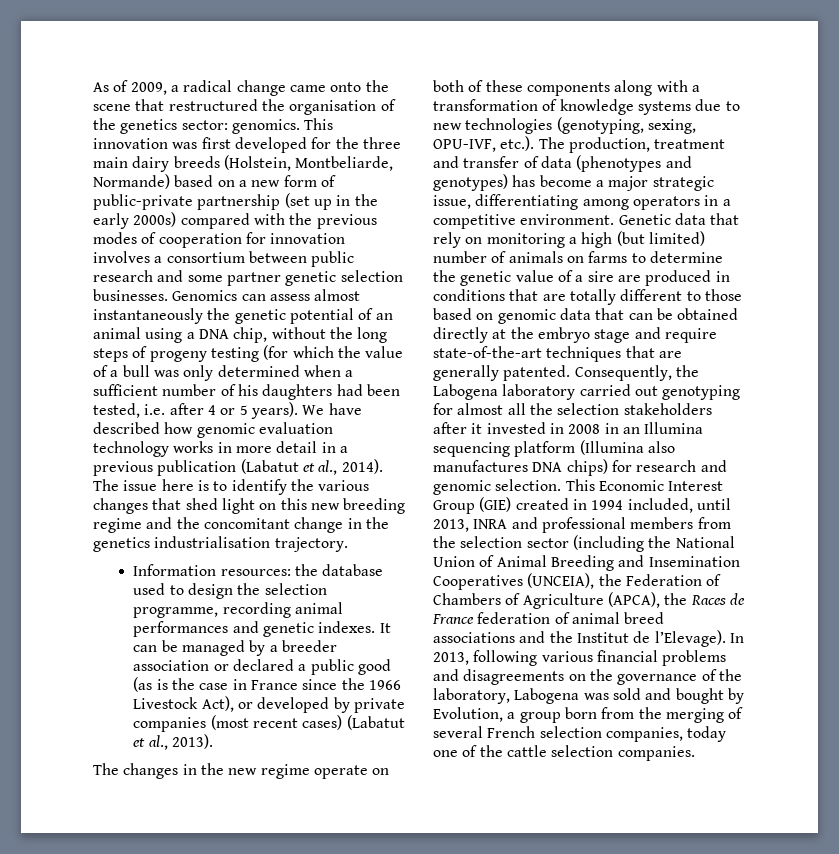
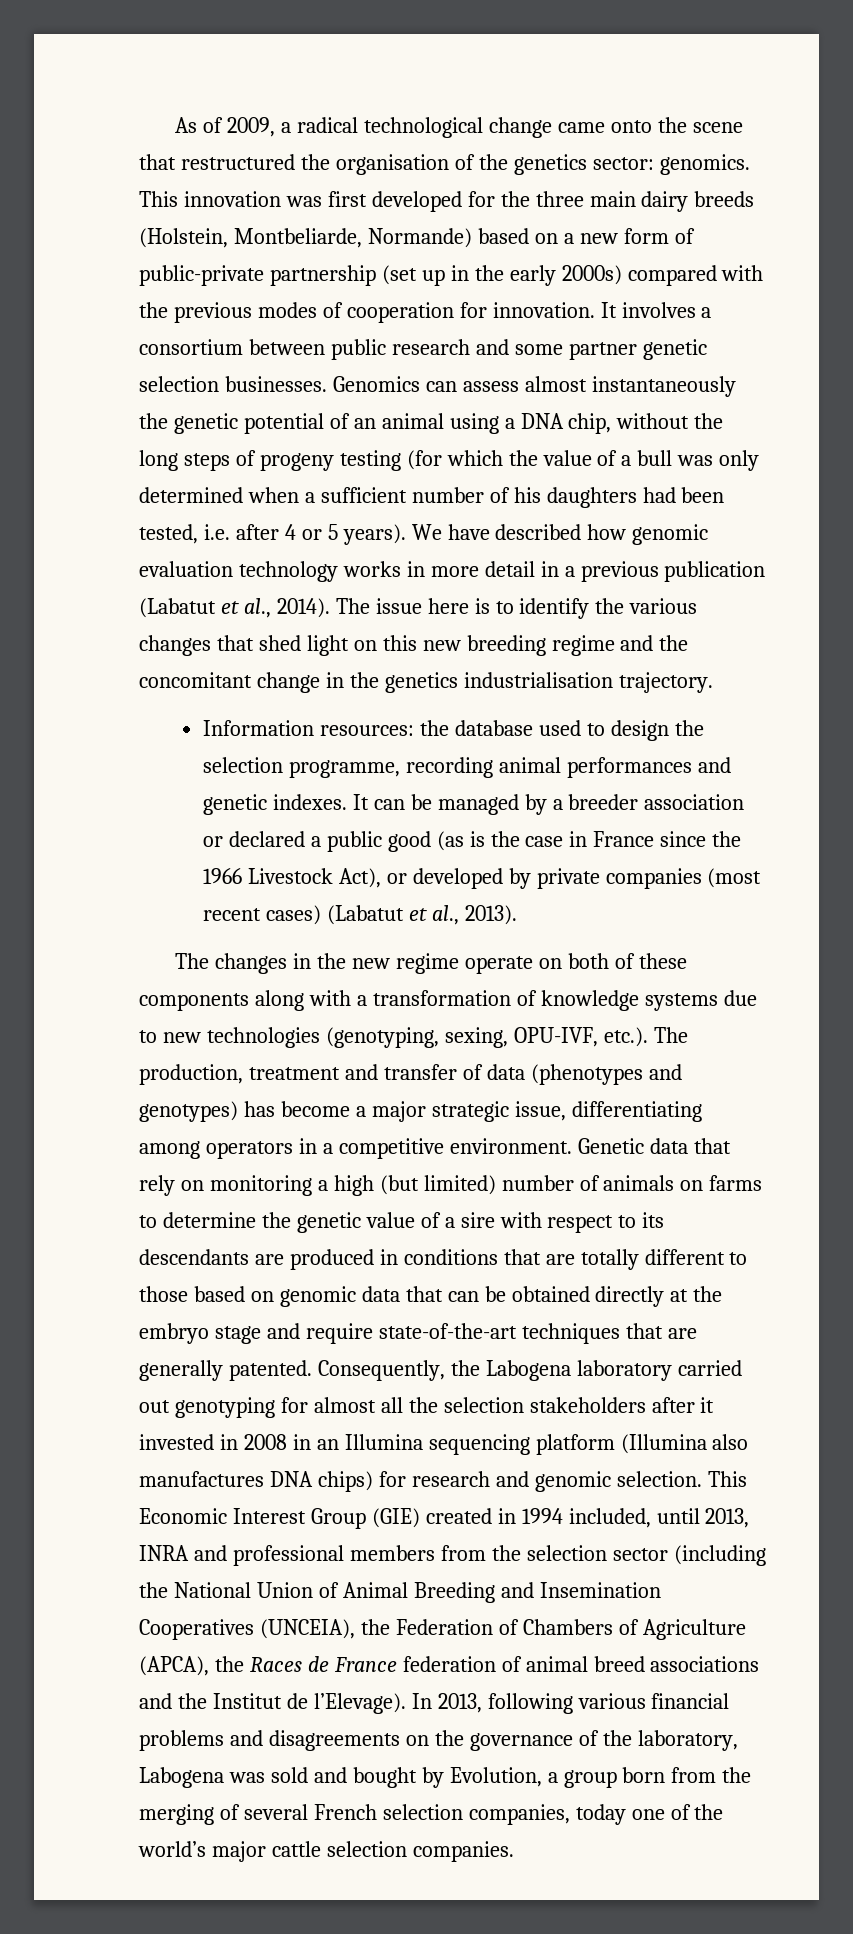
- As of 2009, a radical change came onto the scene that restructured the organisation of the genetics sector: genomics.
+ As of 2009, a radical technological change came onto the scene that restructured the organisation of the genetics sector: genomics.
- This innovation was first developed for the three main dairy breeds (Holstein, Montbeliarde, Normande) based on a new form of public-private partnership (set up in the early 2000s) compared with the previous modes of cooperation for innovation involves a consortium between public research and some partner genetic selection businesses.
+ This innovation was first developed for the three main dairy breeds (Holstein, Montbeliarde, Normande) based on a new form of public-private partnership (set up in the early 2000s) compared with the previous modes of cooperation for innovation. It involves a consortium between public research and some partner genetic selection businesses.
- Genetic data that rely on monitoring a high (but limited) number of animals on farms to determine the genetic value of a sire are produced in conditions that are totally different to those based on genomic data that can be obtained directly at the embryo stage and require state-of-the-art techniques that are generally patented.
+ Genetic data that rely on monitoring a high (but limited) number of animals on farms to determine the genetic value of a sire with respect to its descendants are produced in conditions that are totally different to those based on genomic data that can be obtained directly at the embryo stage and require state-of-the-art techniques that are generally patented.
- In 2013, following various financial problems and disagreements on the governance of the laboratory, Labogena was sold and bought by Evolution, a group born from the merging of several French selection companies, today one of the cattle selection companies.
+ In 2013, following various financial problems and disagreements on the governance of the laboratory, Labogena was sold and bought by Evolution, a group born from the merging of several French selection companies, today one of the world’s major cattle selection companies.

